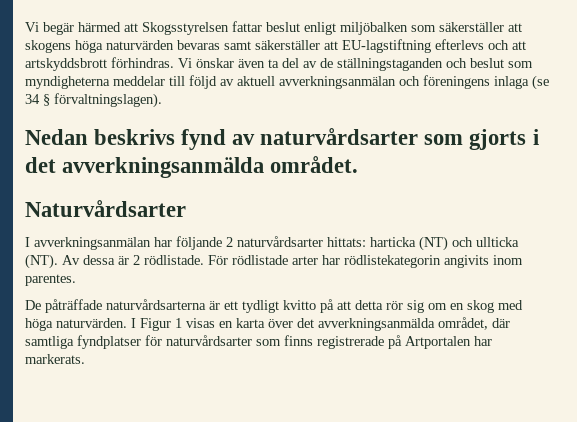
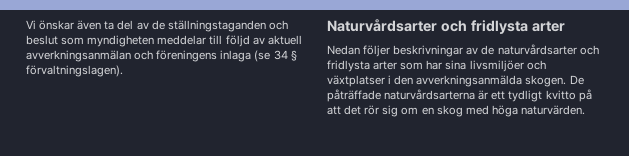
- Vi begär härmed att Skogsstyrelsen fattar beslut enligt miljöbalken som säkerställer att skogens höga naturvärden bevaras samt säkerställer att EU-lagstiftning efterlevs och att artskyddsbrott förhindras. Vi önskar även ta del av de ställningstaganden och beslut som myndigheterna meddelar till följd av aktuell avverkningsanmälan och föreningens inlaga (se 34 § förvaltningslagen).
+ Vi önskar även ta del av de ställningstaganden och beslut som myndigheten meddelar till följd av aktuell avverkningsanmälan och föreningens inlaga (se 34 § förvaltningslagen).
- Nedan beskrivs fynd av naturvårdsarter som gjorts i det avverkningsanmälda området.
- Naturvårdsarter
- I avverkningsanmälan har följande 2 naturvårdsarter hittats: harticka (NT) och ullticka (NT). Av dessa är 2 rödlistade. För rödlistade arter har rödlistekategorin angivits inom parentes.
- De påträffade naturvårdsarterna är ett tydligt kvitto på att detta rör sig om en skog med höga naturvärden. I Figur 1 visas en karta över det avverkningsanmälda området, där samtliga fyndplatser för naturvårdsarter som finns registrerade på Artportalen har markerats.
+ Naturvårdsarter och fridlysta arter
+ Nedan följer beskrivningar av de naturvårdsarter och fridlysta arter som har sina livsmiljöer och växtplatser i den avverkningsanmälda skogen. De påträffade naturvårdsarterna är ett tydligt kvitto på att det rör sig om en skog med höga naturvärden.

